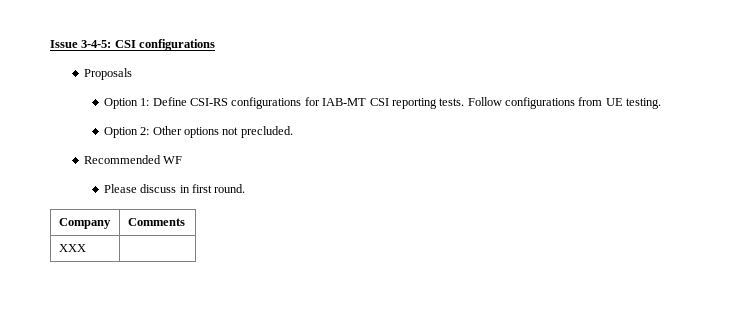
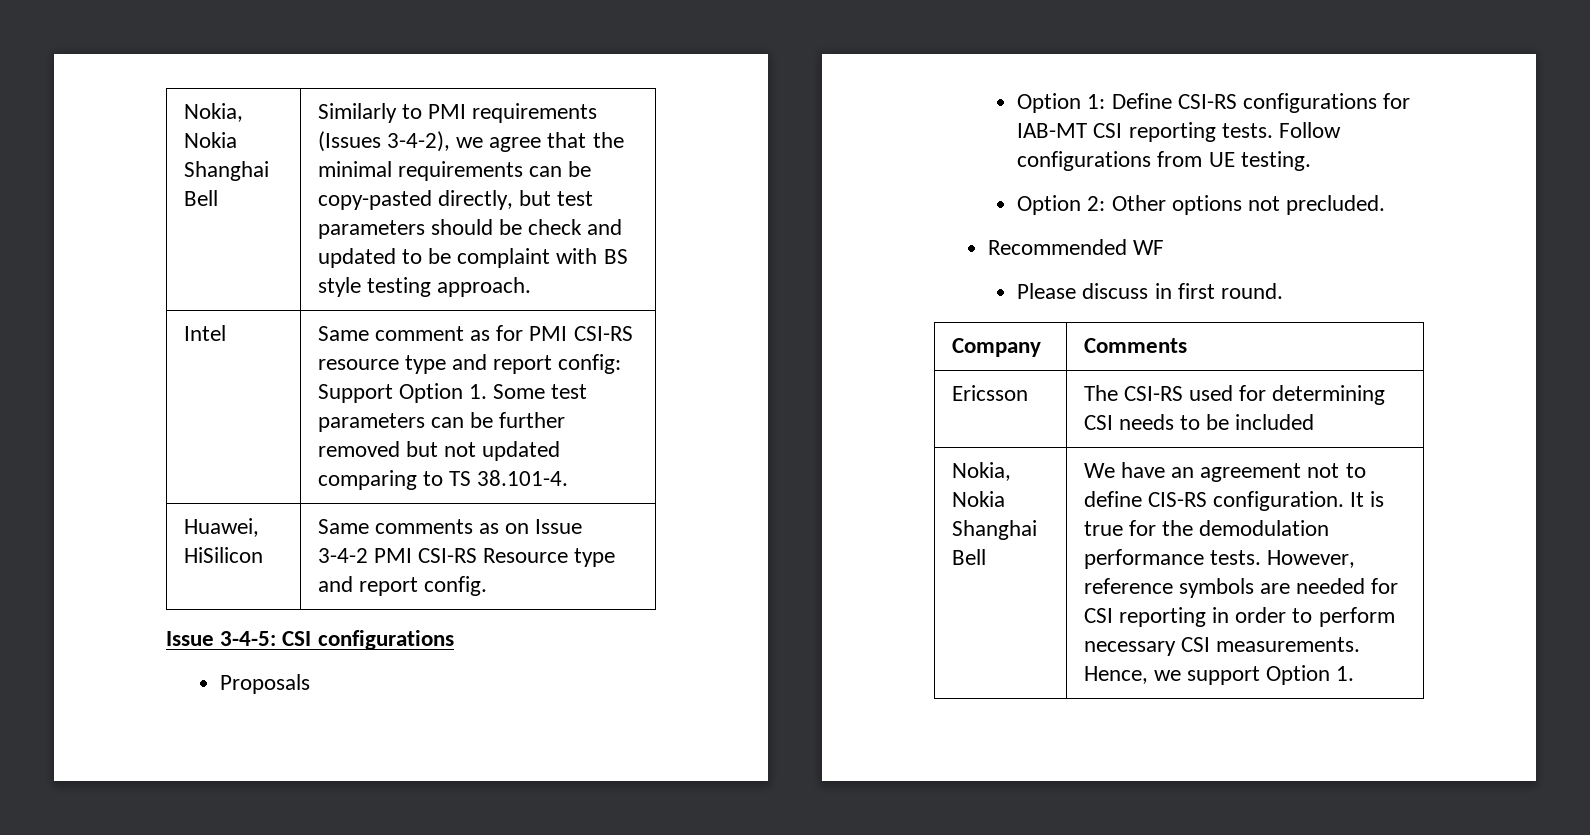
+ Nokia, Nokia Shanghai Bell | Similarly to PMI requirements (Issues 3-4-2), we agree that the minimal requirements can be copy-pasted directly, but test parameters should be check and updated to be complaint with BS style testing approach.
+ Intel | Same comment as for PMI CSI-RS resource type and report config: Support Option 1. Some test parameters can be further removed but not updated comparing to TS 38.101-4.
+ Huawei, HiSilicon | Same comments as on Issue 3-4-2 PMI CSI-RS Resource type and report config.
- XXX |
+ Ericsson | The CSI-RS used for determining CSI needs to be included
+ Nokia, Nokia Shanghai Bell | We have an agreement not to define CIS-RS configuration. It is true for the demodulation performance tests. However, reference symbols are needed for CSI reporting in order to perform necessary CSI measurements. Hence, we support Option 1.

